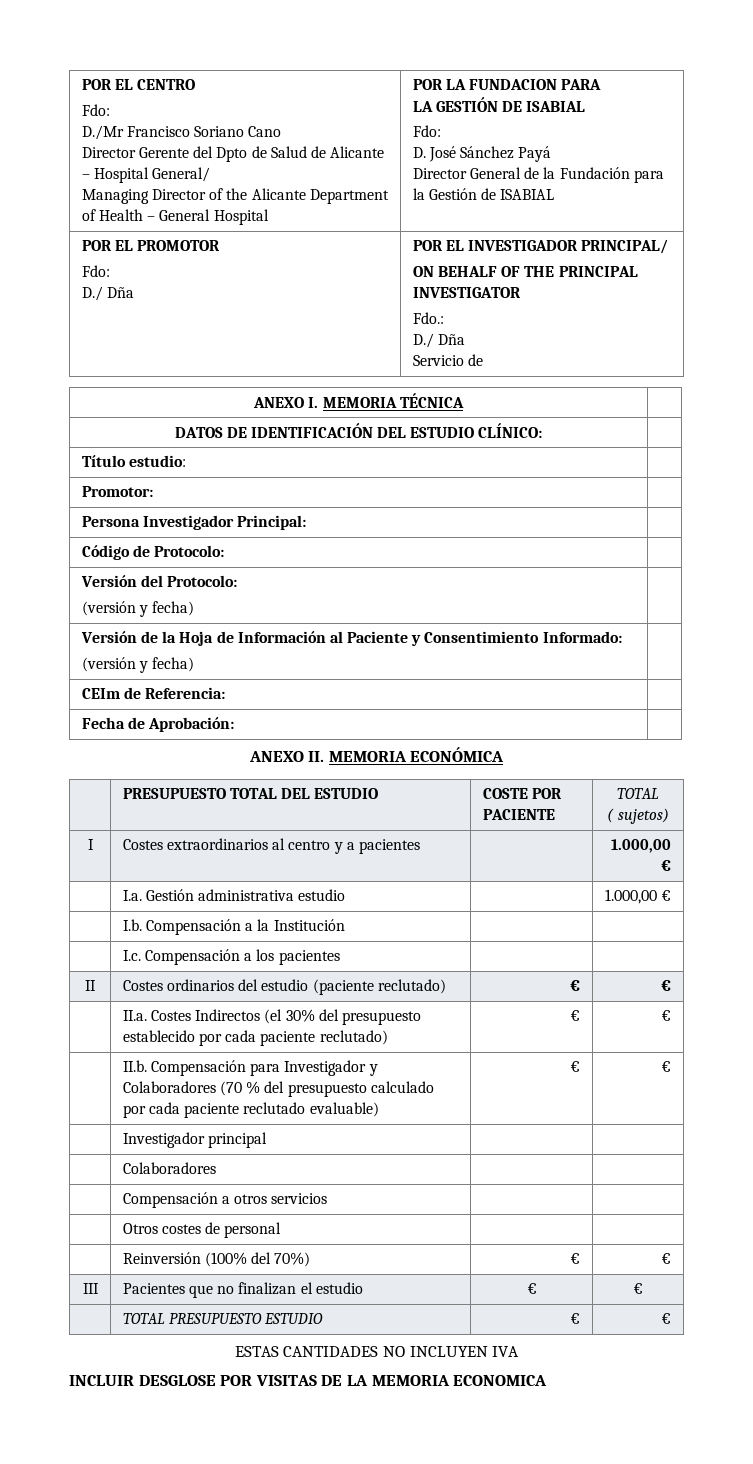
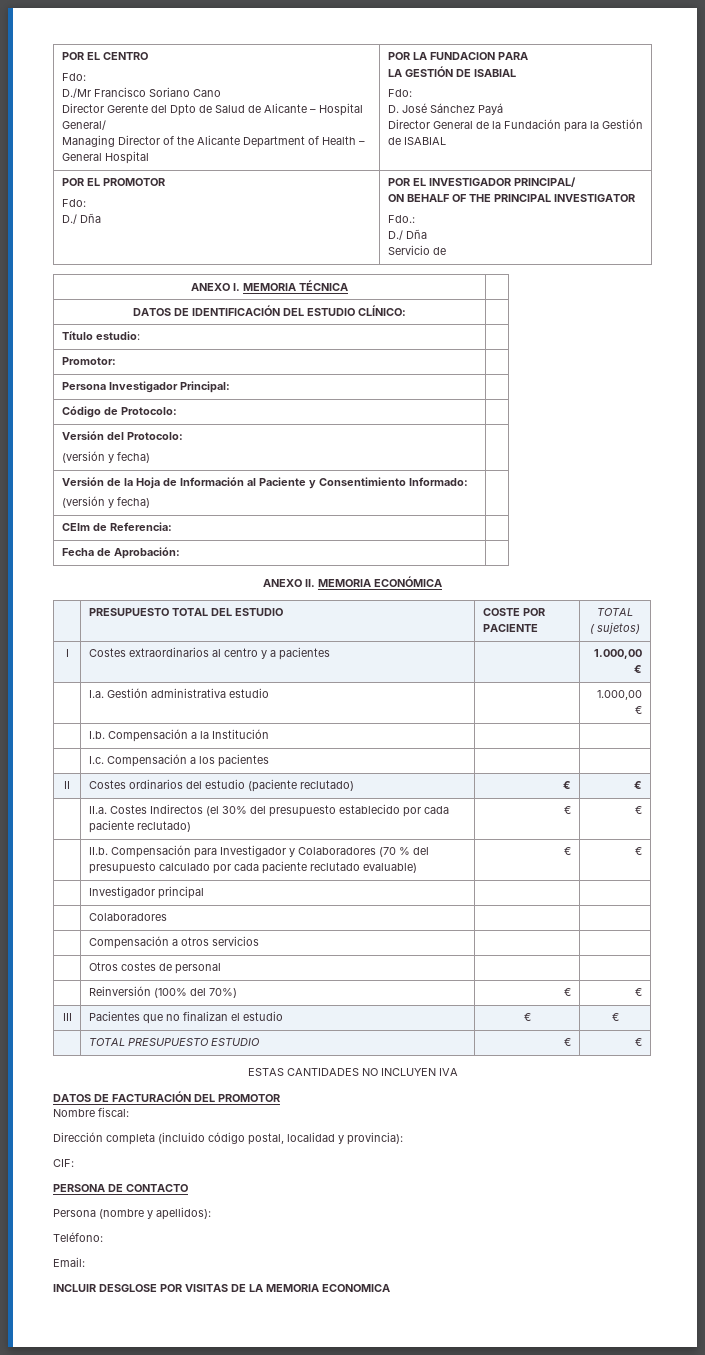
+ DATOS DE FACTURACIÓN DEL PROMOTOR
+ Nombre fiscal:
+ Dirección completa (incluido código postal, localidad y provincia):
+ CIF:
+ PERSONA DE CONTACTO
+ Persona (nombre y apellidos):
+ Teléfono:
+ Email:

